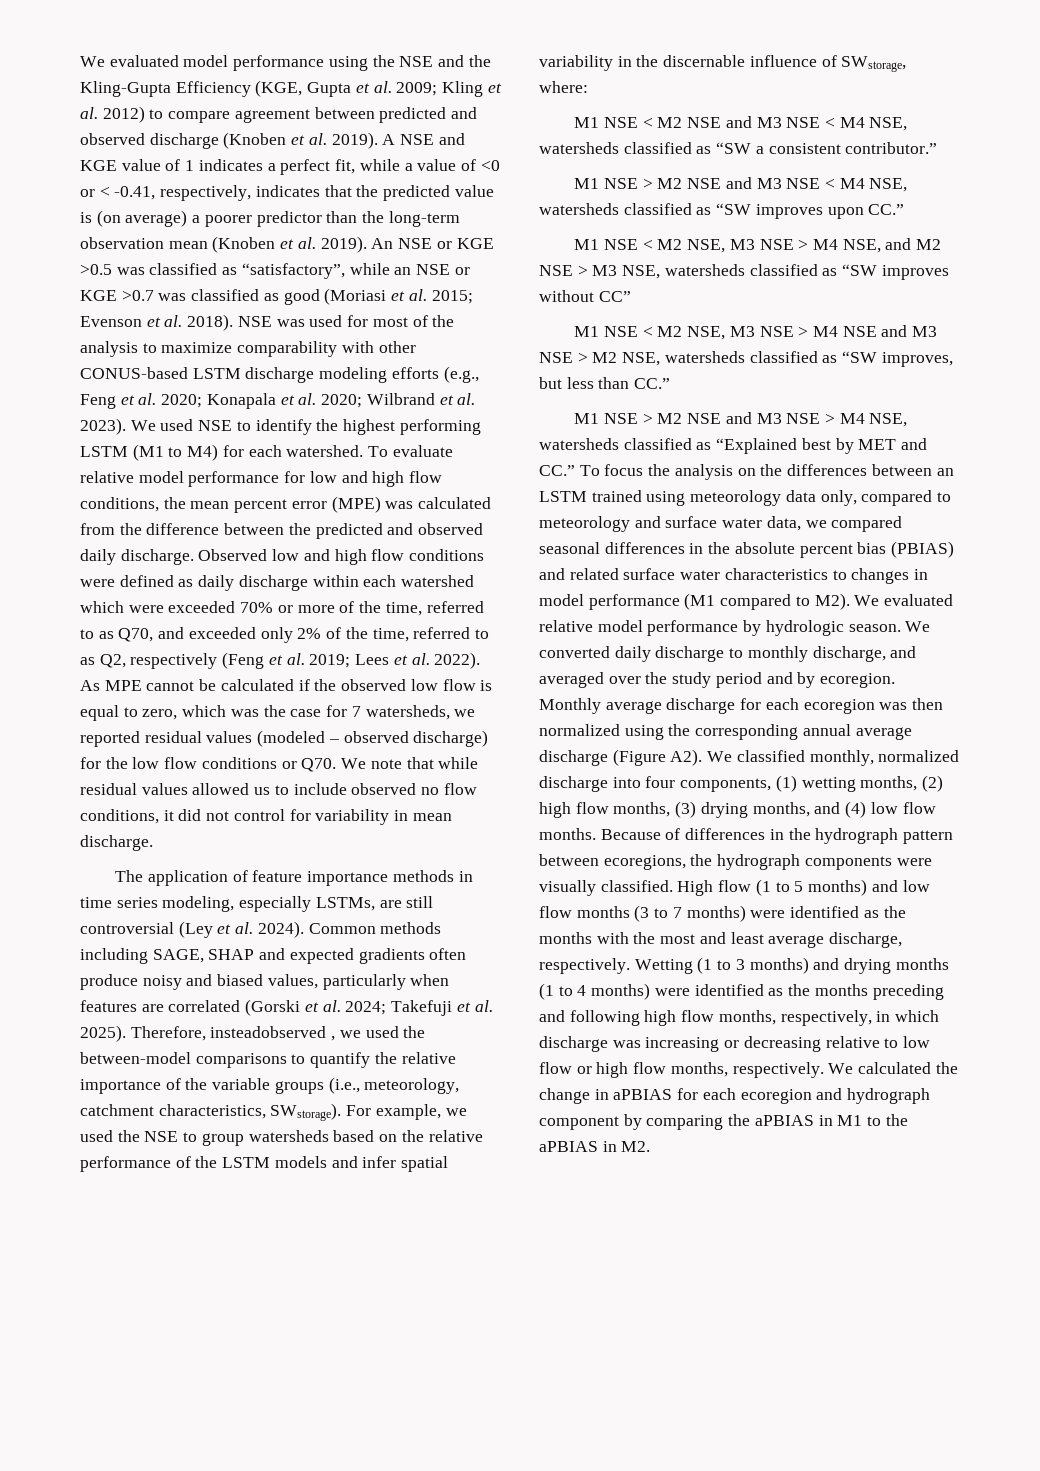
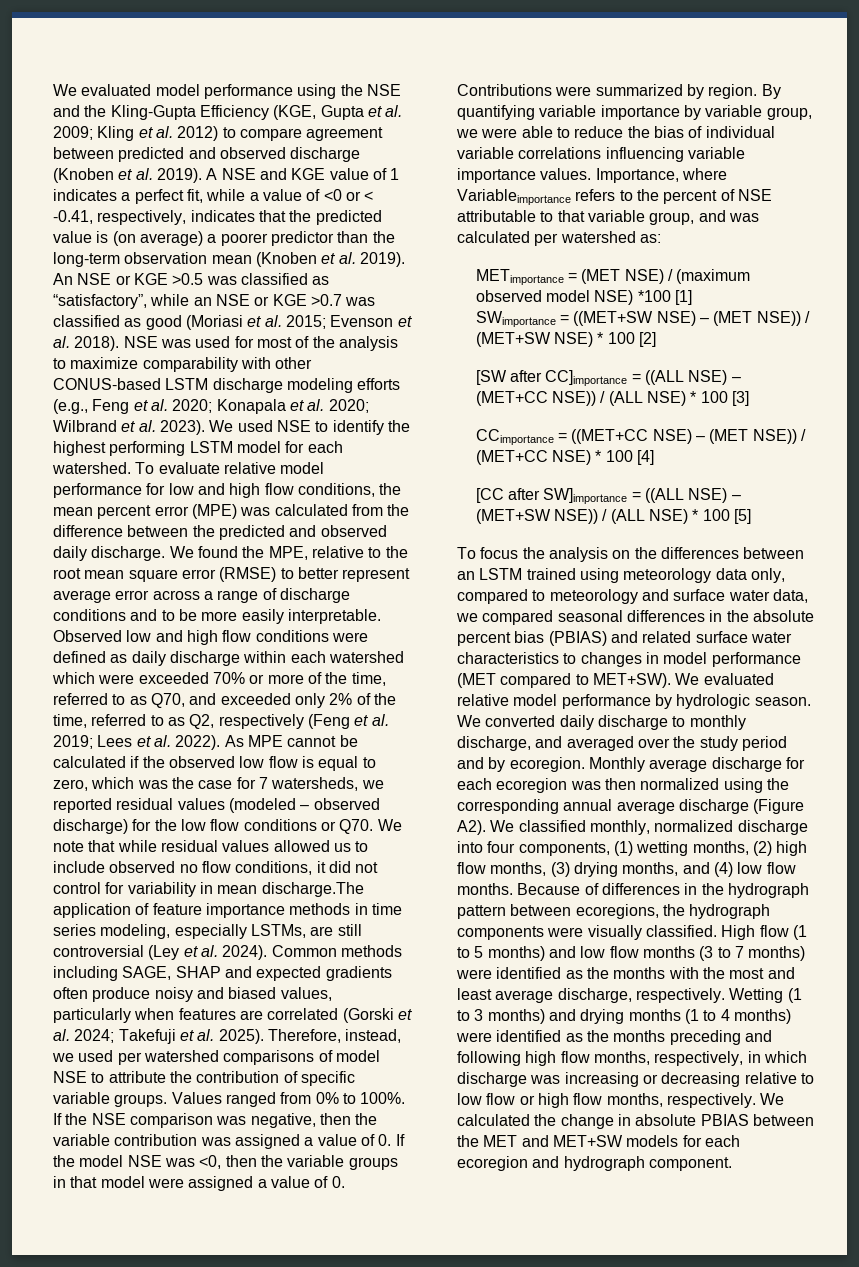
- We used NSE to identify the highest performing LSTM (M1 to M4) for each watershed.
+ We used NSE to identify the highest performing LSTM model for each watershed.
+ We found the MPE, relative to the root mean square error (RMSE) to better represent average error across a range of discharge conditions and to be more easily interpretable.
- As MPE cannot be calculated if the observed low flow is equal to zero, which was the case for 7 watersheds, we reported residual values (modeled – observed discharge) for the low flow conditions or Q70. We note that while residual values allowed us to include observed no flow conditions, it did not control for variability in mean discharge.
- The application of feature importance methods in time series modeling, especially LSTMs, are still controversial (Ley et al. 2024).
+ As MPE cannot be calculated if the observed low flow is equal to zero, which was the case for 7 watersheds, we reported residual values (modeled – observed discharge) for the low flow conditions or Q70. We note that while residual values allowed us to include observed no flow conditions, it did not control for variability in mean discharge.The application of feature importance methods in time series modeling, especially LSTMs, are still controversial (Ley et al. 2024).
- Therefore, insteadobserved , we used the between-model comparisons to quantify the relative importance of the variable groups (i.e., meteorology, catchment characteristics, SWstorage). For example, we used the NSE to group watersheds based on the relative performance of the LSTM models and infer spatial variability in the discernable influence of SWstorage, where:
- M1 NSE < M2 NSE and M3 NSE < M4 NSE, watersheds classified as “SW a consistent contributor.”
- M1 NSE > M2 NSE and M3 NSE < M4 NSE, watersheds classified as “SW improves upon CC.”
- M1 NSE < M2 NSE, M3 NSE > M4 NSE, and M2 NSE > M3 NSE, watersheds classified as “SW improves without CC”
- M1 NSE < M2 NSE, M3 NSE > M4 NSE and M3 NSE > M2 NSE, watersheds classified as “SW improves, but less than CC.”
- M1 NSE > M2 NSE and M3 NSE > M4 NSE, watersheds classified as “Explained best by MET and CC.” To focus the analysis on the differences between an LSTM trained using meteorology data only, compared to meteorology and surface water data, we compared seasonal differences in the absolute percent bias (PBIAS) and related surface water characteristics to changes in model performance (M1 compared to M2). We evaluated relative model performance by hydrologic season.
+ Therefore, instead, we used per watershed comparisons of model NSE to attribute the contribution of specific variable groups. Values ranged from 0% to 100%. If the NSE comparison was negative, then the variable contribution was assigned a value of 0. If the model NSE was <0, then the variable groups in that model were assigned a value of 0. Contributions were summarized by region. By quantifying variable importance by variable group, we were able to reduce the bias of individual variable correlations influencing variable importance values. Importance, where Variableimportance refers to the percent of NSE attributable to that variable group, and was calculated per watershed as:
+ METimportance = (MET NSE) / (maximum observed model NSE) *100 [1]
+ SWimportance = ((MET+SW NSE) – (MET NSE)) / (MET+SW NSE) * 100 [2]
+ [SW after CC]importance = ((ALL NSE) – (MET+CC NSE)) / (ALL NSE) * 100 [3]
+ CCimportance = ((MET+CC NSE) – (MET NSE)) / (MET+CC NSE) * 100 [4]
+ [CC after SW]importance = ((ALL NSE) – (MET+SW NSE)) / (ALL NSE) * 100 [5]
+ To focus the analysis on the differences between an LSTM trained using meteorology data only, compared to meteorology and surface water data, we compared seasonal differences in the absolute percent bias (PBIAS) and related surface water characteristics to changes in model performance (MET compared to MET+SW). We evaluated relative model performance by hydrologic season.
- We calculated the change in aPBIAS for each ecoregion and hydrograph component by comparing the aPBIAS in M1 to the aPBIAS in M2.
+ We calculated the change in absolute PBIAS between the MET and MET+SW models for each ecoregion and hydrograph component.

